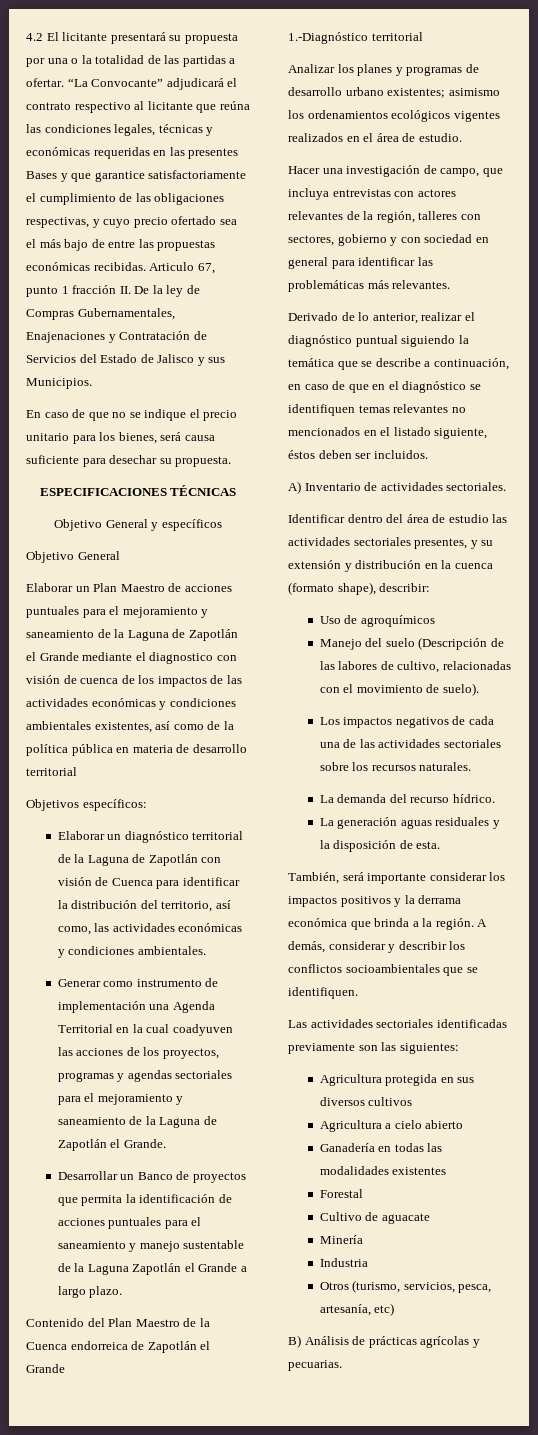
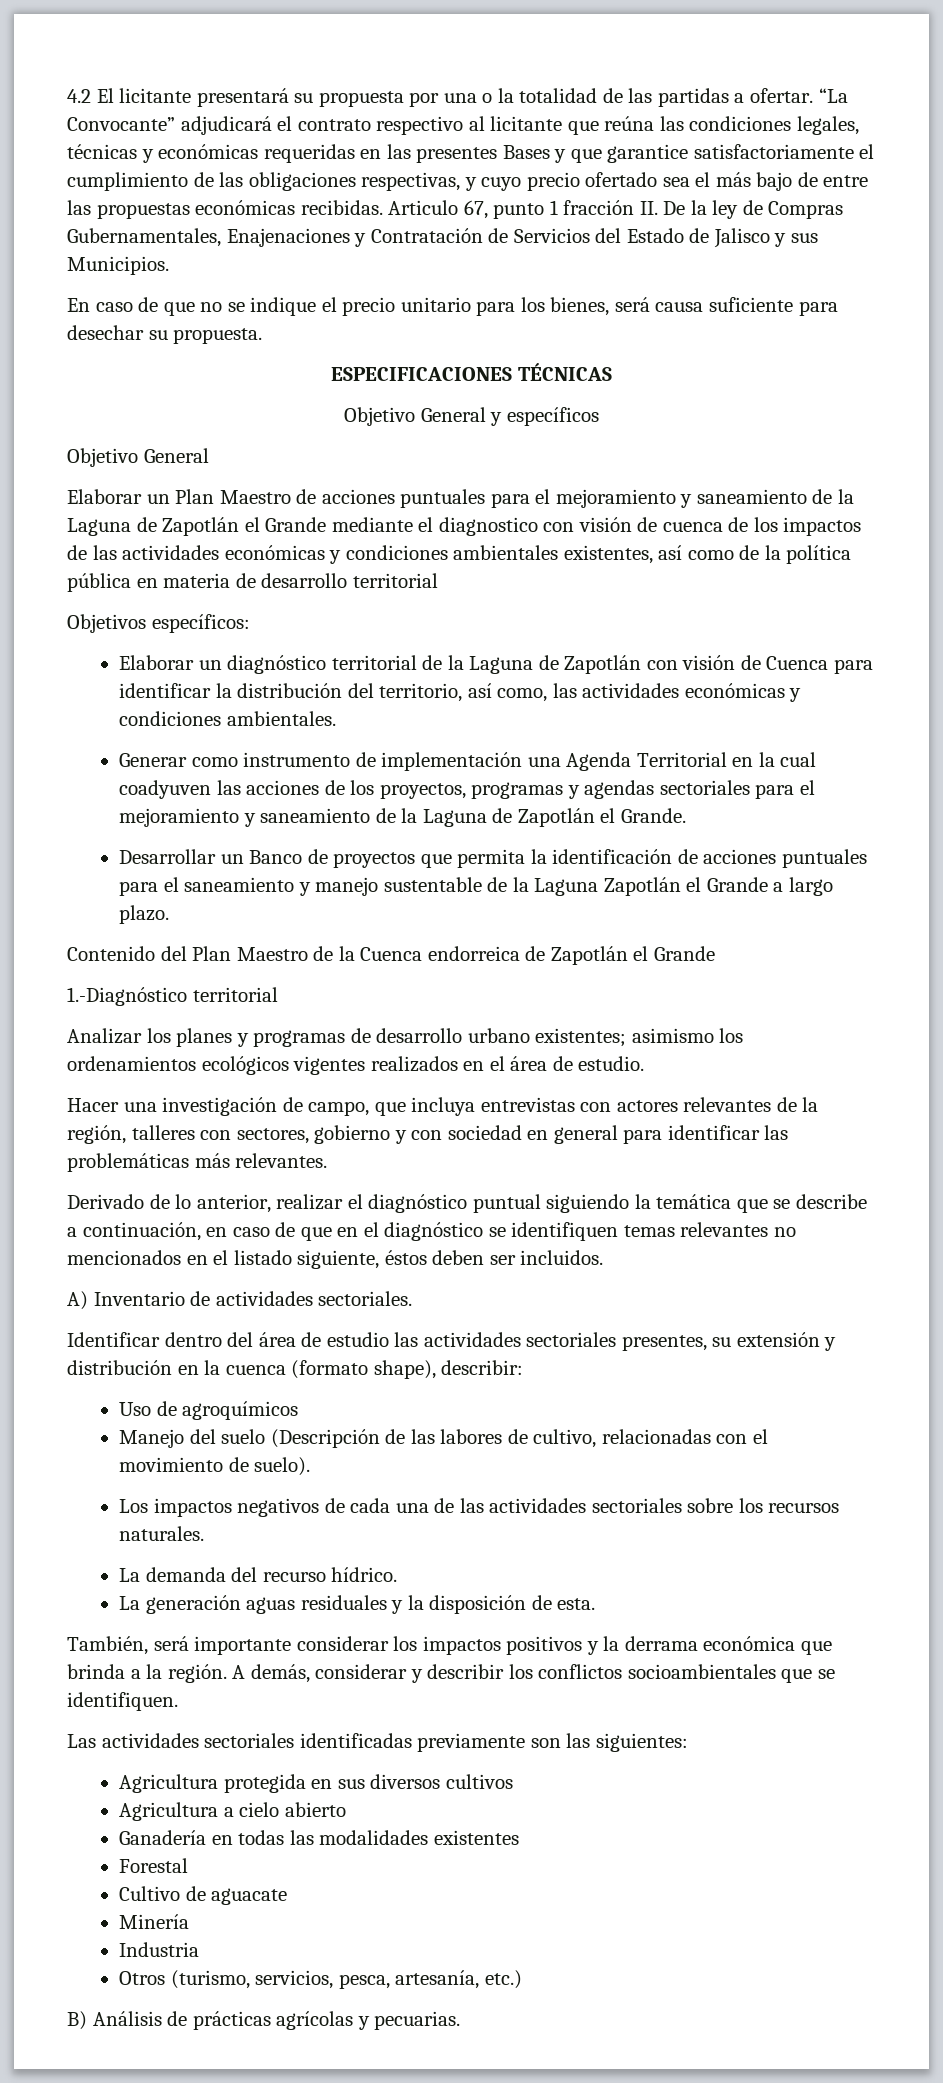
- Identificar dentro del área de estudio las actividades sectoriales presentes, y su extensión y distribución en la cuenca (formato shape), describir:
+ Identificar dentro del área de estudio las actividades sectoriales presentes, su extensión y distribución en la cuenca (formato shape), describir:
- Otros (turismo, servicios, pesca, artesanía, etc)
+ Otros (turismo, servicios, pesca, artesanía, etc.)

